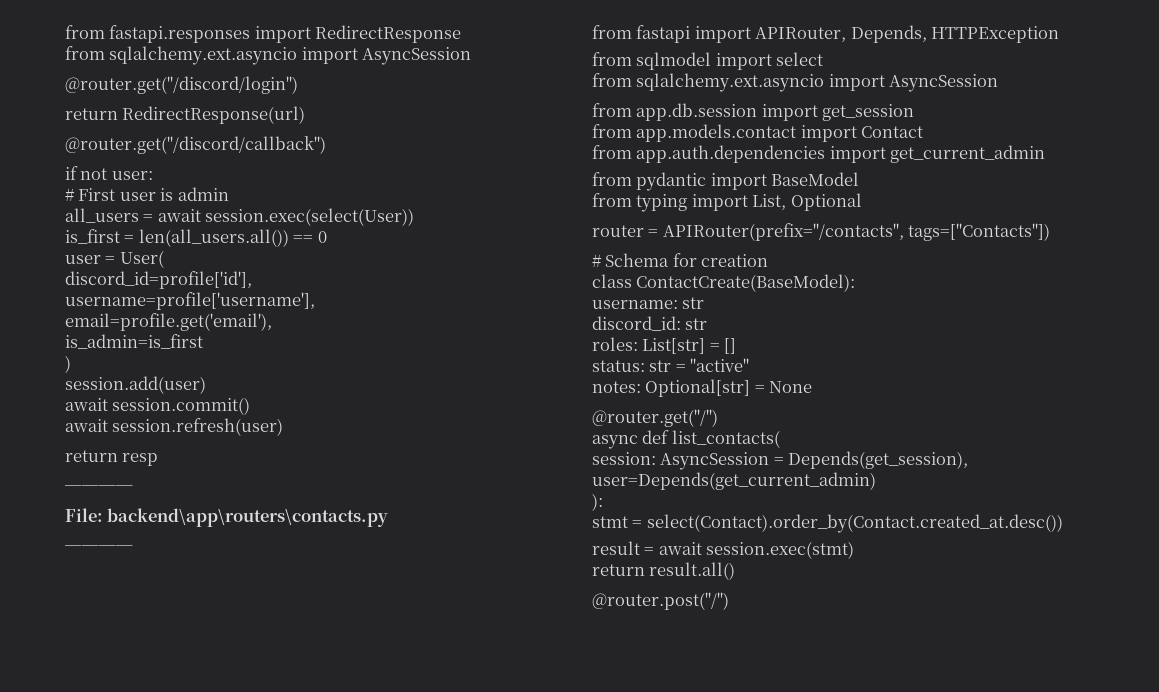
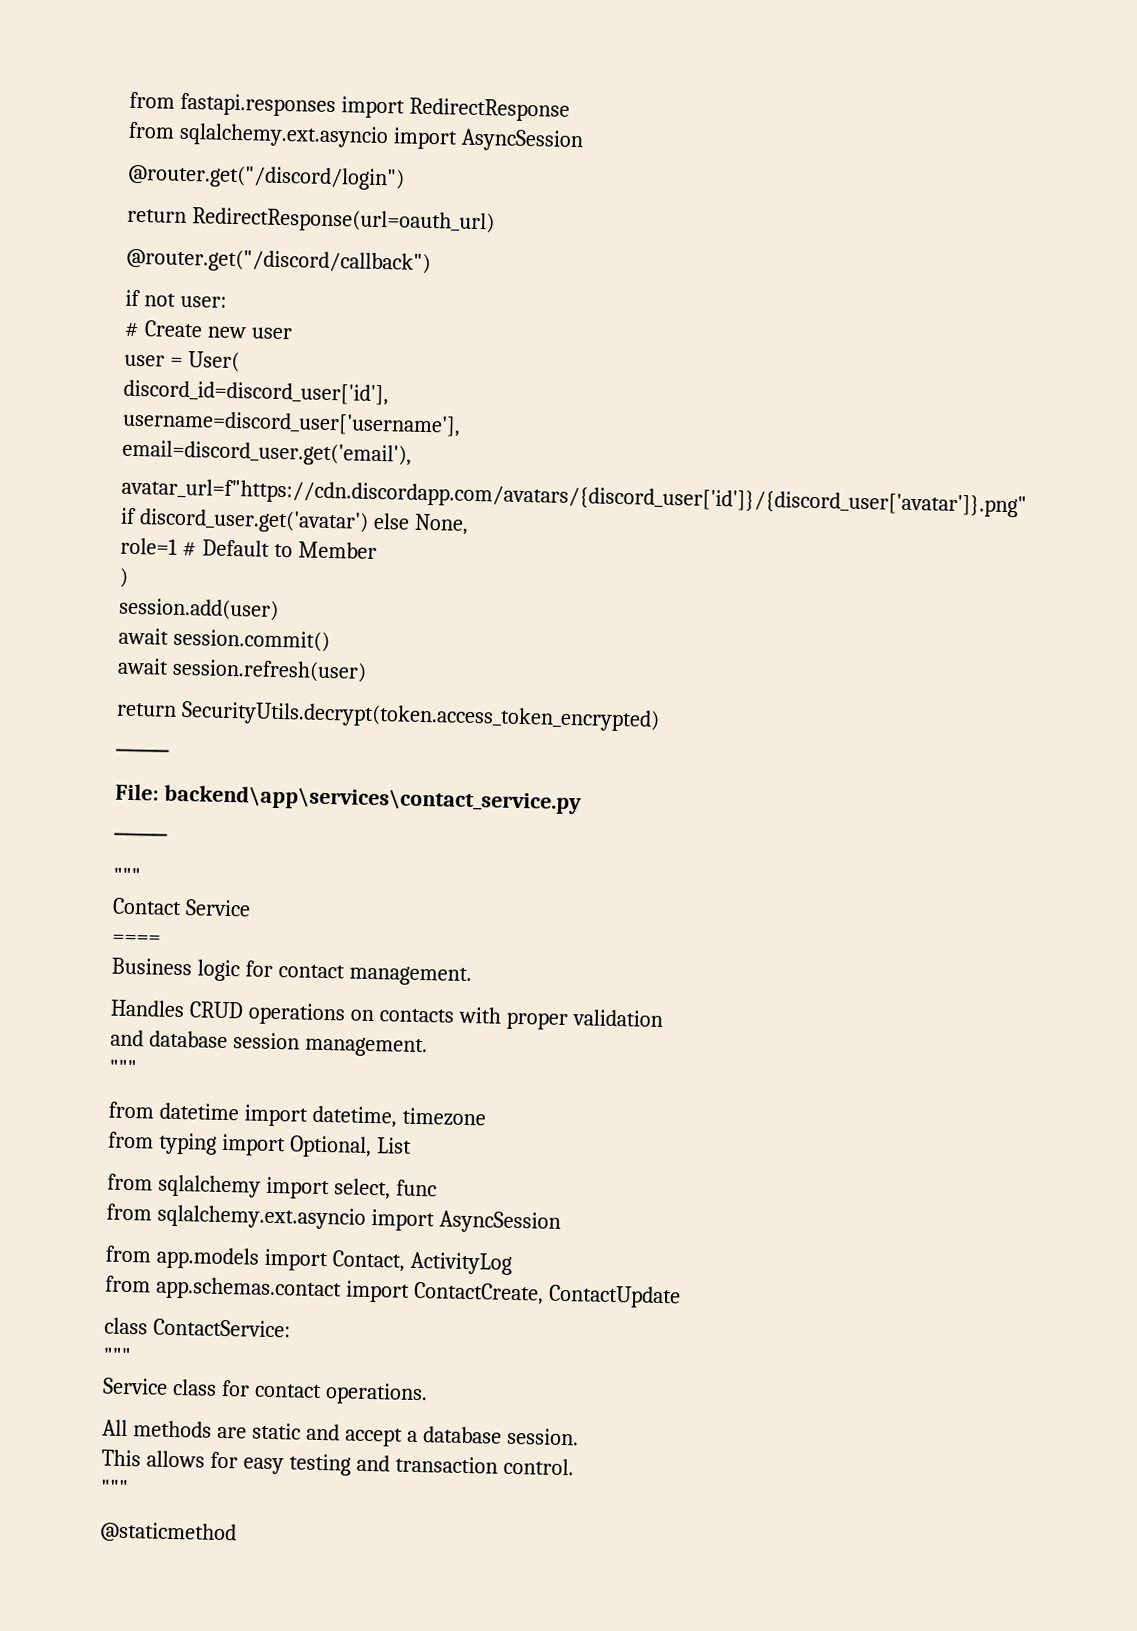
- return RedirectResponse(url)
+ return RedirectResponse(url=oauth_url)
- # First user is admin
- all_users = await session.exec(select(User))
- is_first = len(all_users.all()) == 0
+ # Create new user
  user = User(
- discord_id=profile['id'],
- username=profile['username'],
- email=profile.get('email'),
- is_admin=is_first
+ discord_id=discord_user['id'],
+ username=discord_user['username'],
+ email=discord_user.get('email'),
+ avatar_url=f"https://cdn.discordapp.com/avatars/{discord_user['id']}/{discord_user['avatar']}.png" if discord_user.get('avatar') else None,
+ role=1 # Default to Member
- return resp
+ return SecurityUtils.decrypt(token.access_token_encrypted)
- File: backend\app\routers\contacts.py
+ File: backend\app\services\contact_service.py
  ────
- from fastapi import APIRouter, Depends, HTTPException
- from sqlmodel import select
+ """
+ Contact Service
+ ====
+ Business logic for contact management.
+ Handles CRUD operations on contacts with proper validation
+ and database session management.
+ """
+ from datetime import datetime, timezone
+ from typing import Optional, List
+ from sqlalchemy import select, func
- from app.db.session import get_session
- from app.models.contact import Contact
- from app.auth.dependencies import get_current_admin
- from pydantic import BaseModel
- from typing import List, Optional
- router = APIRouter(prefix="/contacts", tags=["Contacts"])
- # Schema for creation
- class ContactCreate(BaseModel):
- username: str
- discord_id: str
- roles: List[str] = []
- status: str = "active"
- notes: Optional[str] = None
- @router.get("/")
- async def list_contacts(
- session: AsyncSession = Depends(get_session), user=Depends(get_current_admin)
- ):
- stmt = select(Contact).order_by(Contact.created_at.desc())
- result = await session.exec(stmt)
- return result.all()
- @router.post("/")
+ from app.models import Contact, ActivityLog
+ from app.schemas.contact import ContactCreate, ContactUpdate
+ class ContactService:
+ """
+ Service class for contact operations.
+ All methods are static and accept a database session.
+ This allows for easy testing and transaction control.
+ """
+ @staticmethod

